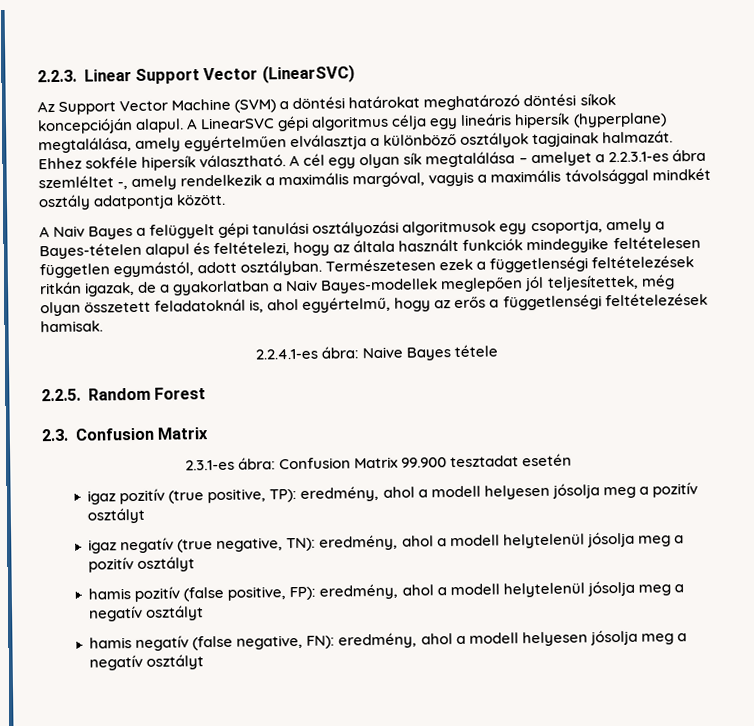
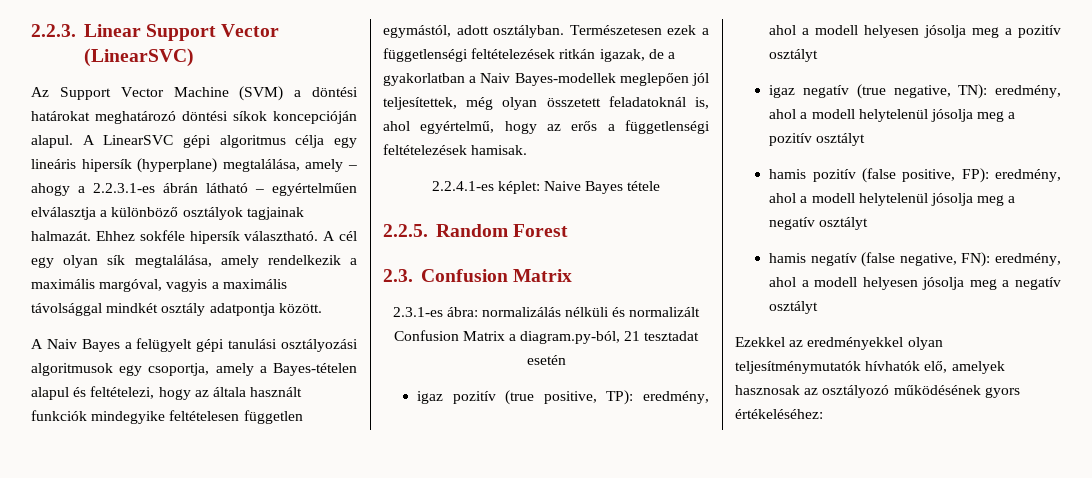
- A LinearSVC gépi algoritmus célja egy lineáris hipersík (hyperplane) megtalálása, amely egyértelműen elválasztja a különböző osztályok tagjainak halmazát.
+ A LinearSVC gépi algoritmus célja egy lineáris hipersík (hyperplane) megtalálása, amely – ahogy a 2.2.3.1-es ábrán látható – egyértelműen elválasztja a különböző osztályok tagjainak halmazát.
- A cél egy olyan sík megtalálása – amelyet a 2.2.3.1-es ábra szemléltet -, amely rendelkezik a maximális margóval, vagyis a maximális távolsággal mindkét osztály adatpontja között.
+ A cél egy olyan sík megtalálása, amely rendelkezik a maximális margóval, vagyis a maximális távolsággal mindkét osztály adatpontja között.
- 2.2.4.1-es ábra: Naive Bayes tétele
+ 2.2.4.1-es képlet: Naive Bayes tétele
- 2.3.1-es ábra: Confusion Matrix 99.900 tesztadat esetén
+ 2.3.1-es ábra: normalizálás nélküli és normalizált Confusion Matrix a diagram.py-ból, 21 tesztadat esetén
+ Ezekkel az eredményekkel olyan teljesítménymutatók hívhatók elő, amelyek hasznosak az osztályozó működésének gyors értékeléséhez:

